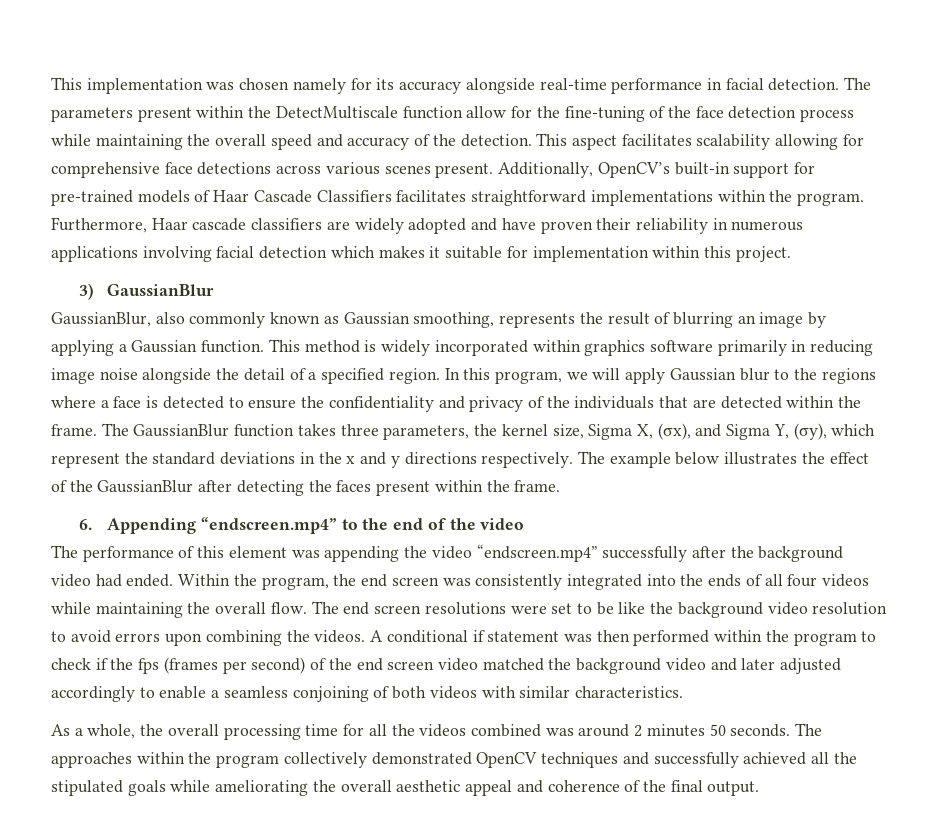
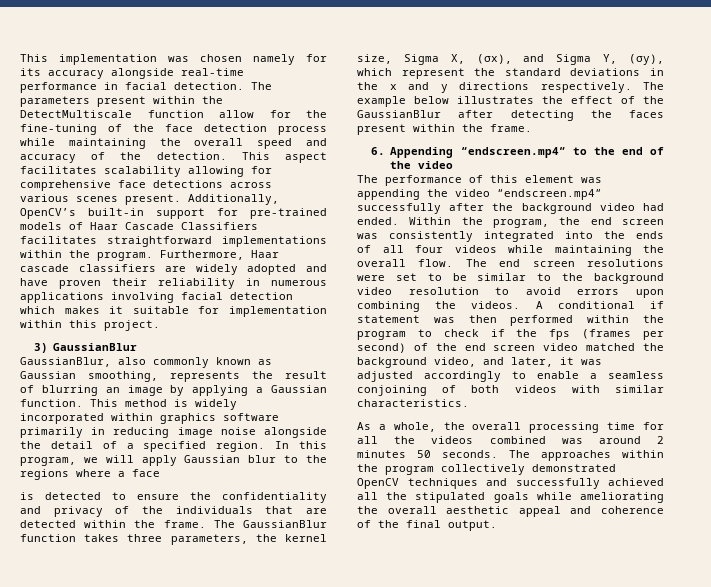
- In this program, we will apply Gaussian blur to the regions where a face is detected to ensure the confidentiality and privacy of the individuals that are detected within the frame.
+ In this program, we will apply Gaussian blur to the regions where a face
+ is detected to ensure the confidentiality and privacy of the individuals that are detected within the frame.
- The end screen resolutions were set to be like the background video resolution to avoid errors upon combining the videos.
+ The end screen resolutions were set to be similar to the background video resolution to avoid errors upon combining the videos.
- A conditional if statement was then performed within the program to check if the fps (frames per second) of the end screen video matched the background video and later adjusted accordingly to enable a seamless conjoining of both videos with similar characteristics.
+ A conditional if statement was then performed within the program to check if the fps (frames per second) of the end screen video matched the background video, and later, it was adjusted accordingly to enable a seamless conjoining of both videos with similar characteristics.

